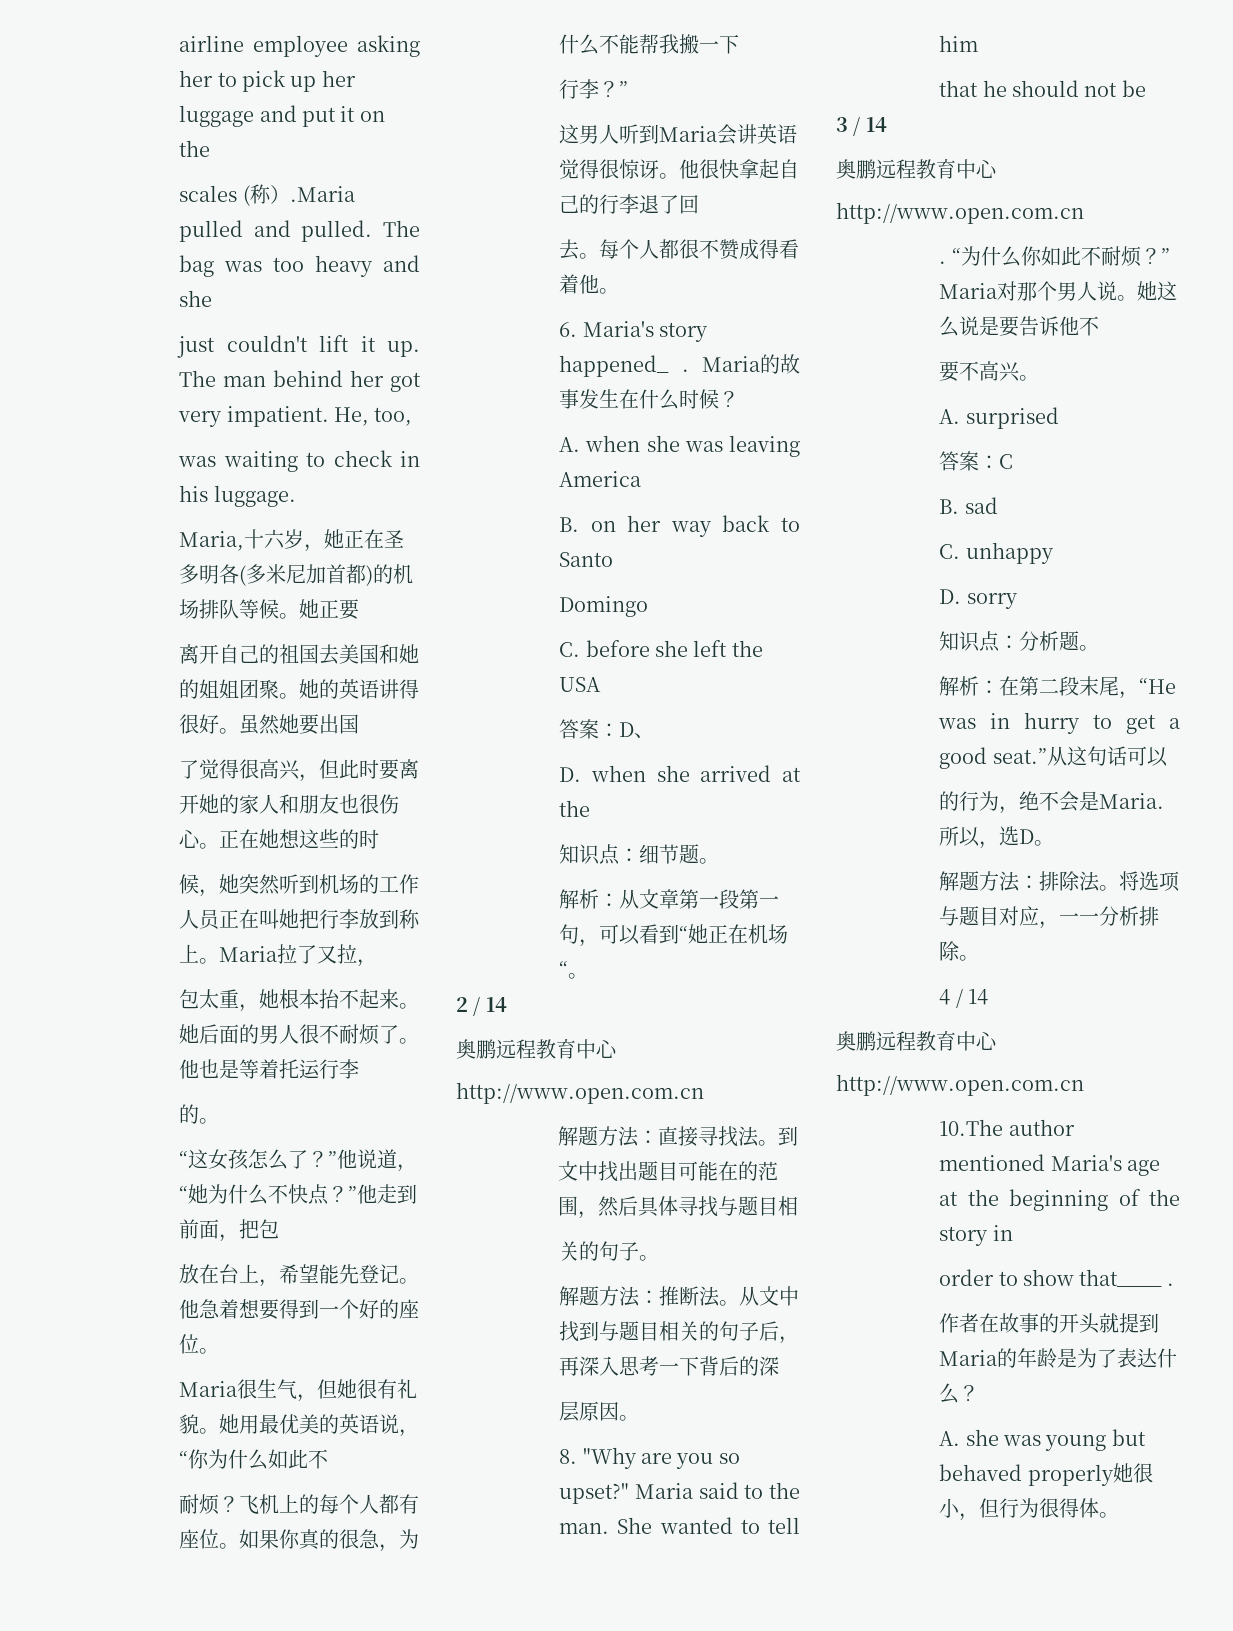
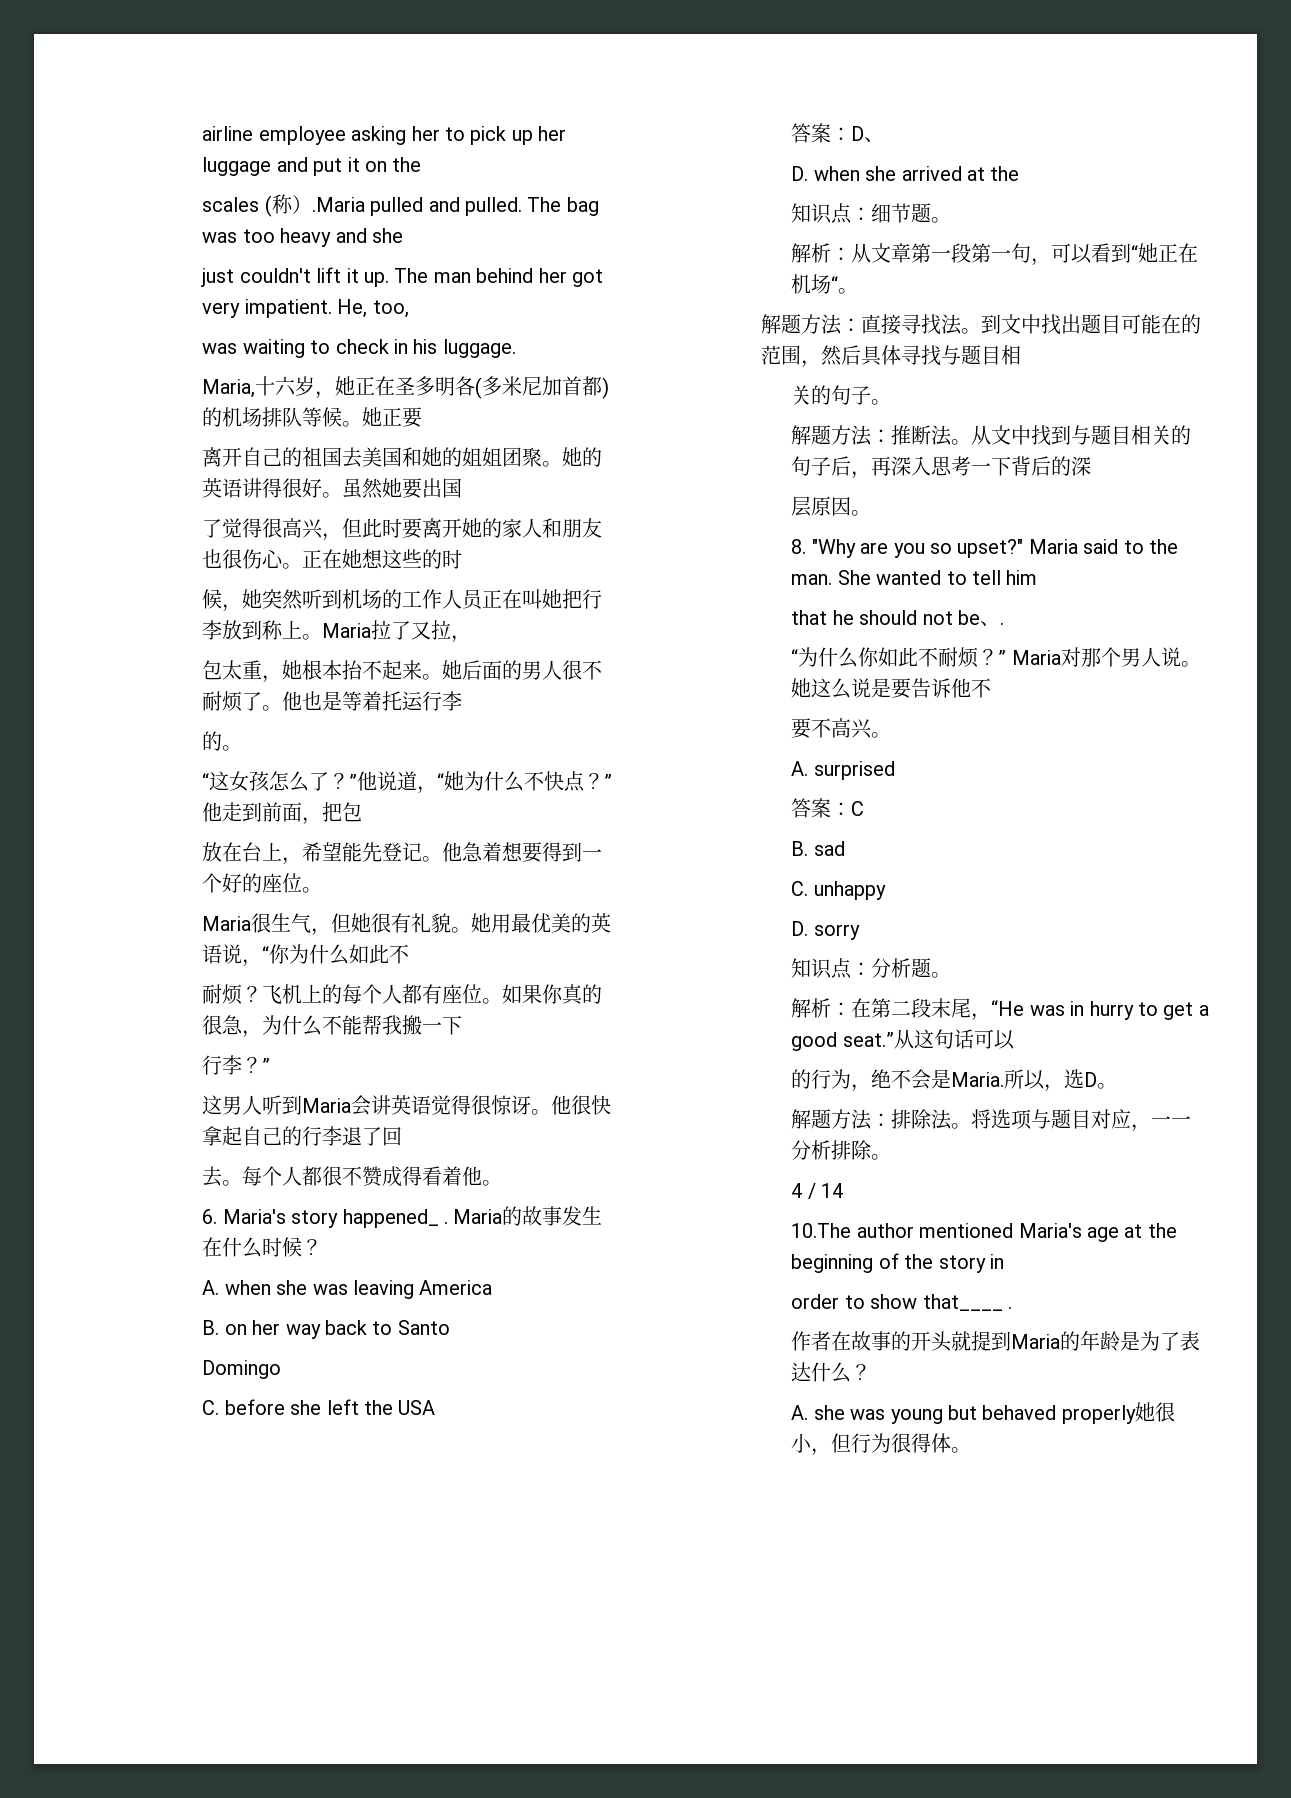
- 2 / 14
- 奥鹏远程教育中心
- http://www.open.com.cn
- that he should not be
- 3 / 14
- 奥鹏远程教育中心
- http://www.open.com.cn
- . “为什么你如此不耐烦？” Maria对那个男人说。
+ that he should not be、.
+ “为什么你如此不耐烦？” Maria对那个男人说。
  4 / 14
- 奥鹏远程教育中心
- http://www.open.com.cn

